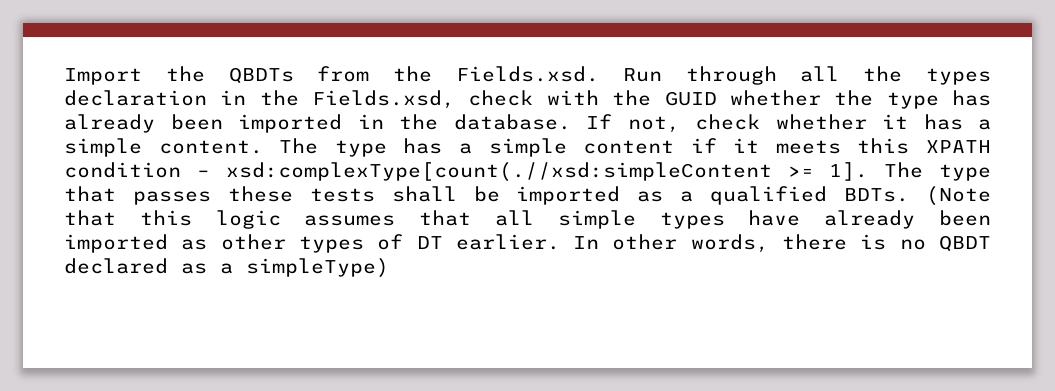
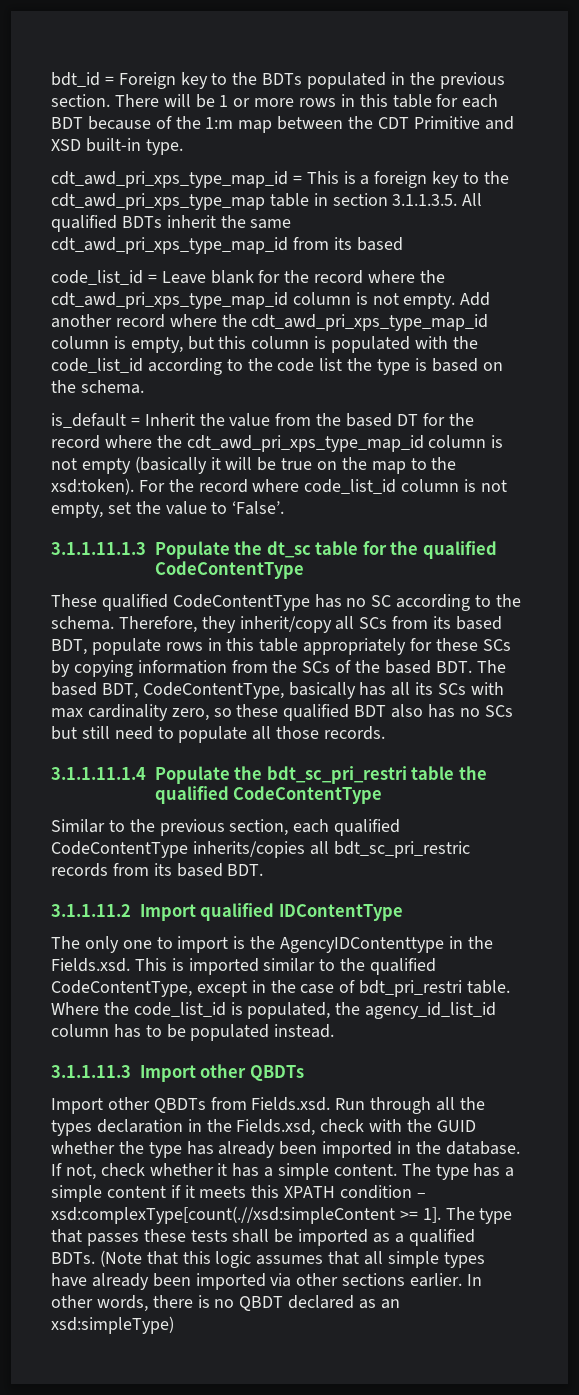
- Import the QBDTs from the Fields.xsd. Run through all the types declaration in the Fields.xsd, check with the GUID whether the type has already been imported in the database.
+ bdt_id = Foreign key to the BDTs populated in the previous section. There will be 1 or more rows in this table for each BDT because of the 1:m map between the CDT Primitive and XSD built-in type.
+ cdt_awd_pri_xps_type_map_id = This is a foreign key to the cdt_awd_pri_xps_type_map table in section 3.1.1.3.5. All qualified BDTs inherit the same cdt_awd_pri_xps_type_map_id from its based
+ code_list_id = Leave blank for the record where the cdt_awd_pri_xps_type_map_id column is not empty. Add another record where the cdt_awd_pri_xps_type_map_id column is empty, but this column is populated with the code_list_id according to the code list the type is based on the schema.
+ is_default = Inherit the value from the based DT for the record where the cdt_awd_pri_xps_type_map_id column is not empty (basically it will be true on the map to the xsd:token). For the record where code_list_id column is not empty, set the value to ‘False’.
+ 3.1.1.11.1.3 Populate the dt_sc table for the qualified CodeContentType
+ These qualified CodeContentType has no SC according to the schema. Therefore, they inherit/copy all SCs from its based BDT, populate rows in this table appropriately for these SCs by copying information from the SCs of the based BDT. The based BDT, CodeContentType, basically has all its SCs with max cardinality zero, so these qualified BDT also has no SCs but still need to populate all those records.
+ 3.1.1.11.1.4 Populate the bdt_sc_pri_restri table the qualified CodeContentType
+ Similar to the previous section, each qualified CodeContentType inherits/copies all bdt_sc_pri_restric records from its based BDT.
+ 3.1.1.11.2 Import qualified IDContentType
+ The only one to import is the AgencyIDContenttype in the Fields.xsd. This is imported similar to the qualified CodeContentType, except in the case of bdt_pri_restri table. Where the code_list_id is populated, the agency_id_list_id column has to be populated instead.
+ 3.1.1.11.3 Import other QBDTs
+ Import other QBDTs from Fields.xsd. Run through all the types declaration in the Fields.xsd, check with the GUID whether the type has already been imported in the database.
- (Note that this logic assumes that all simple types have already been imported as other types of DT earlier.
+ (Note that this logic assumes that all simple types have already been imported via other sections earlier.
- In other words, there is no QBDT declared as a simpleType)
+ In other words, there is no QBDT declared as an xsd:simpleType)

